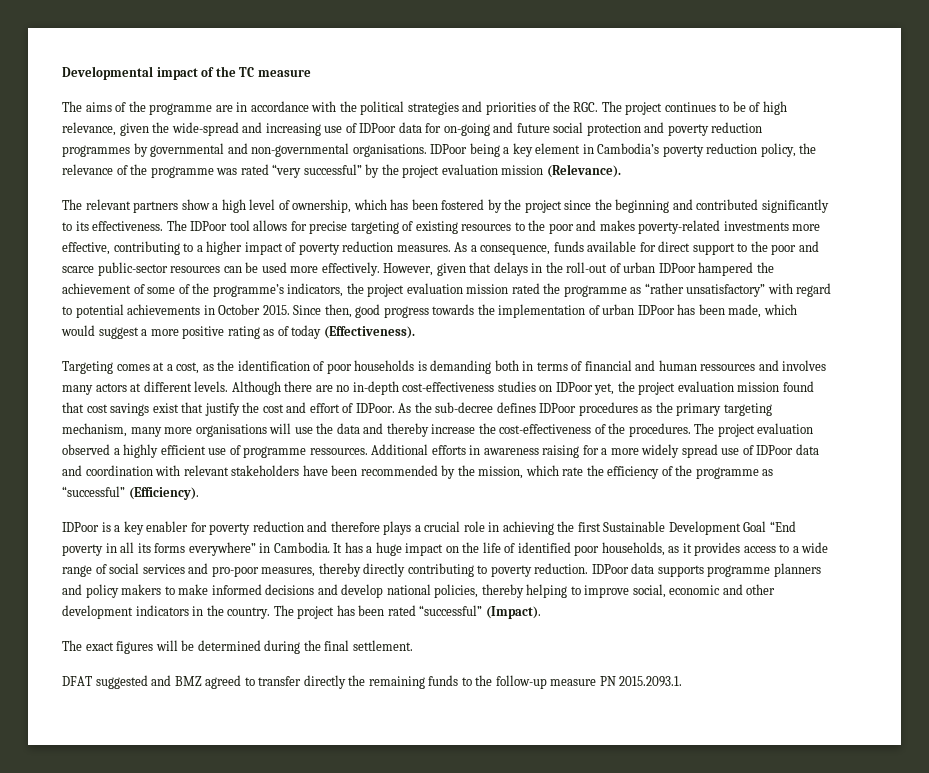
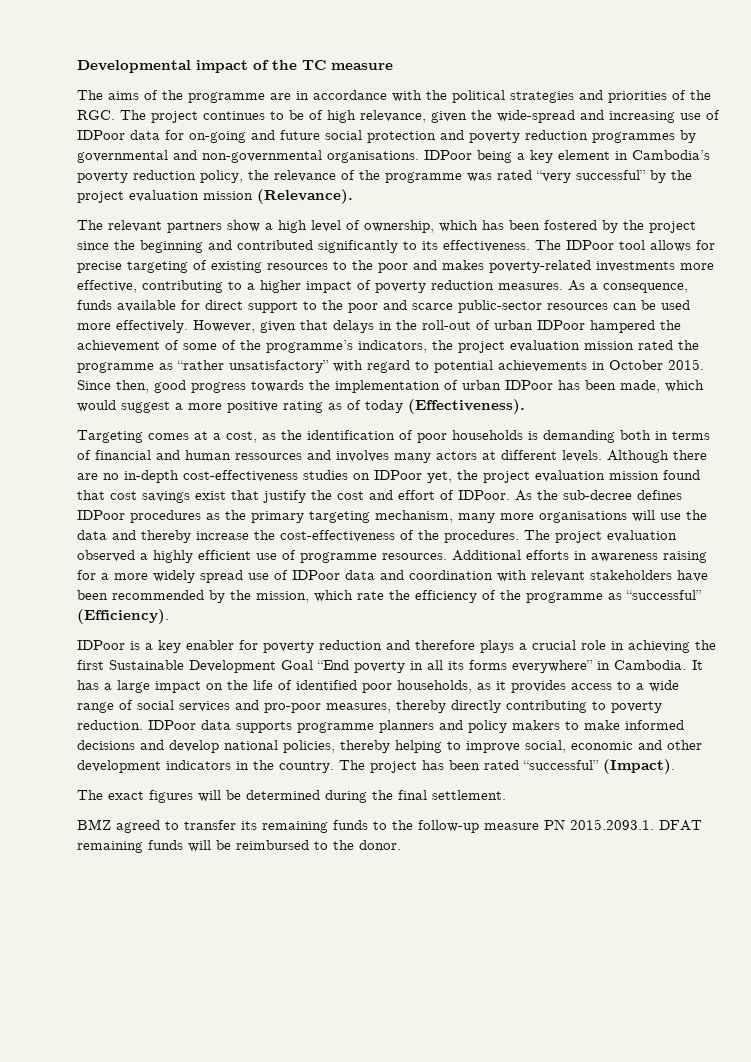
- The project evaluation observed a highly efficient use of programme ressources.
+ The project evaluation observed a highly efficient use of programme resources.
- It has a huge impact on the life of identified poor households, as it provides access to a wide range of social services and pro-poor measures, thereby directly contributing to poverty reduction.
+ It has a large impact on the life of identified poor households, as it provides access to a wide range of social services and pro-poor measures, thereby directly contributing to poverty reduction.
- DFAT suggested and BMZ agreed to transfer directly the remaining funds to the follow-up measure PN 2015.2093.1.
+ BMZ agreed to transfer its remaining funds to the follow-up measure PN 2015.2093.1. DFAT remaining funds will be reimbursed to the donor.

